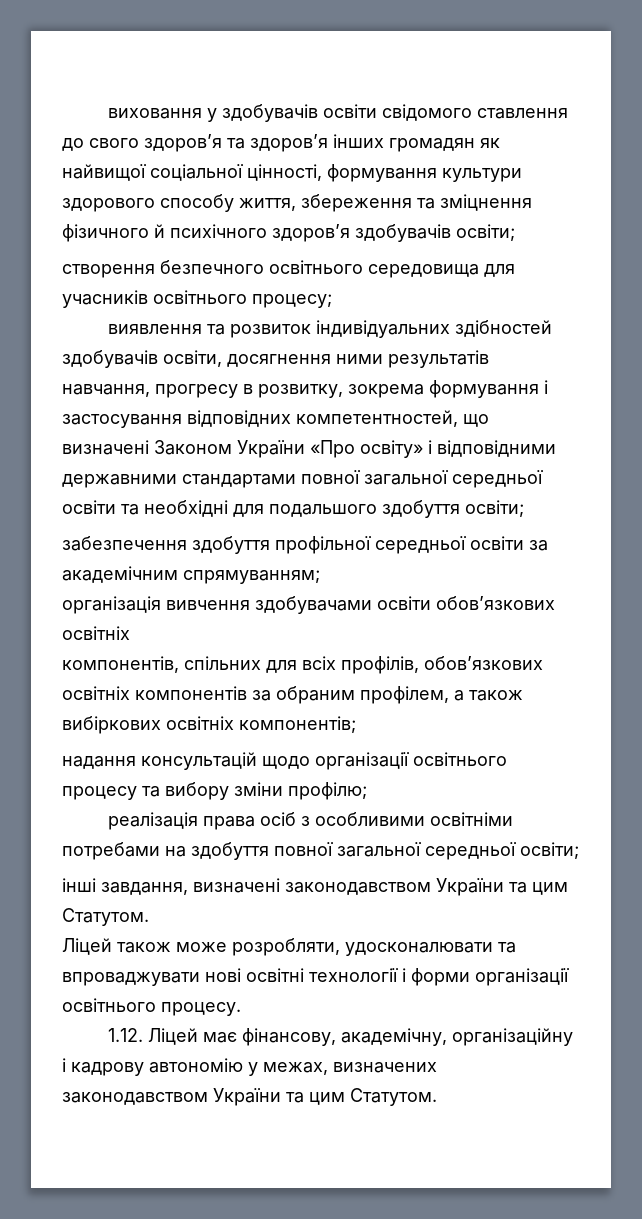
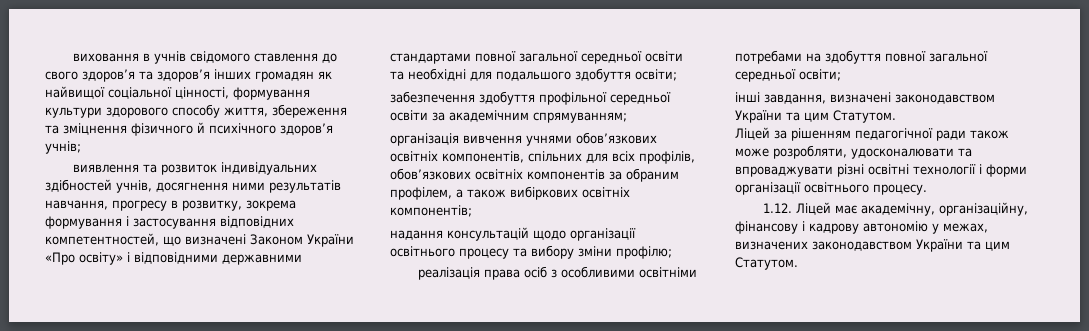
- виховання у здобувачів освіти свідомого ставлення до свого здоров’я та здоров’я інших громадян як найвищої соціальної цінності, формування культури здорового способу життя, збереження та зміцнення фізичного й психічного здоров’я здобувачів освіти;
- створення безпечного освітнього середовища для учасників освітнього процесу;
+ виховання в учнів свідомого ставлення до свого здоров’я та здоров’я інших громадян як найвищої соціальної цінності, формування культури здорового способу життя, збереження та зміцнення фізичного й психічного здоров’я учнів;
- виявлення та розвиток індивідуальних здібностей здобувачів освіти, досягнення ними результатів навчання, прогресу в розвитку, зокрема формування і застосування відповідних компетентностей, що визначені Законом України «Про освіту» і відповідними державними стандартами повної загальної середньої освіти та необхідні для подальшого здобуття освіти;
+ виявлення та розвиток індивідуальних здібностей учнів, досягнення ними результатів навчання, прогресу в розвитку, зокрема формування і застосування відповідних компетентностей, що визначені Законом України «Про освіту» і відповідними державними стандартами повної загальної середньої освіти та необхідні для подальшого здобуття освіти;
- організація вивчення здобувачами освіти обов’язкових освітніх
- компонентів, спільних для всіх профілів, обов’язкових освітніх компонентів за обраним профілем, а також вибіркових освітніх компонентів;
+ організація вивчення учнями обов’язкових освітніх компонентів, спільних для всіх профілів, обов’язкових освітніх компонентів за обраним профілем, а також вибіркових освітніх компонентів;
- Ліцей також може розробляти, удосконалювати та впроваджувати нові освітні технології і форми організації освітнього процесу.
+ Ліцей за рішенням педагогічної ради також може розробляти, удосконалювати та впроваджувати різні освітні технології і форми організації освітнього процесу.
- 1.12. Ліцей має фінансову, академічну, організаційну і кадрову автономію у межах, визначених законодавством України та цим Статутом.
+ 1.12. Ліцей має академічну, організаційну, фінансову і кадрову автономію у межах, визначених законодавством України та цим Статутом.

